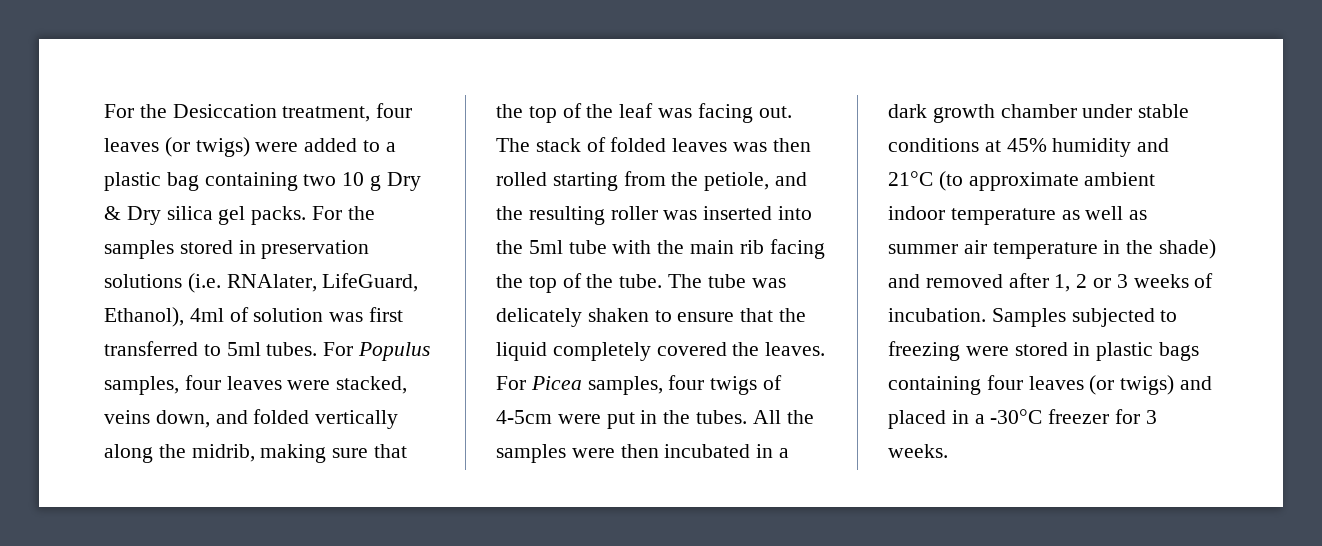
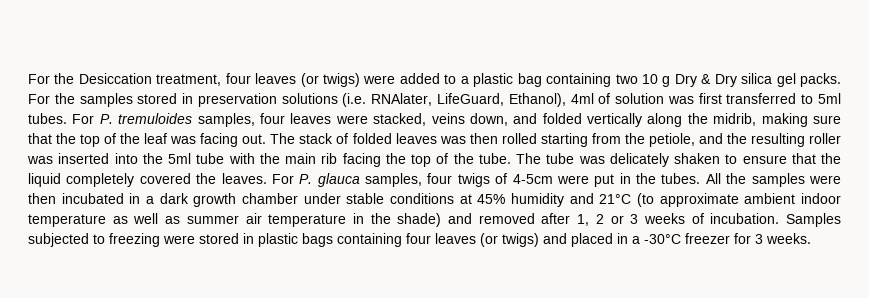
- For Populus samples, four leaves were stacked, veins down, and folded vertically along the midrib, making sure that the top of the leaf was facing out.
+ For P. tremuloides samples, four leaves were stacked, veins down, and folded vertically along the midrib, making sure that the top of the leaf was facing out.
- For Picea samples, four twigs of 4-5cm were put in the tubes.
+ For P. glauca samples, four twigs of 4-5cm were put in the tubes.

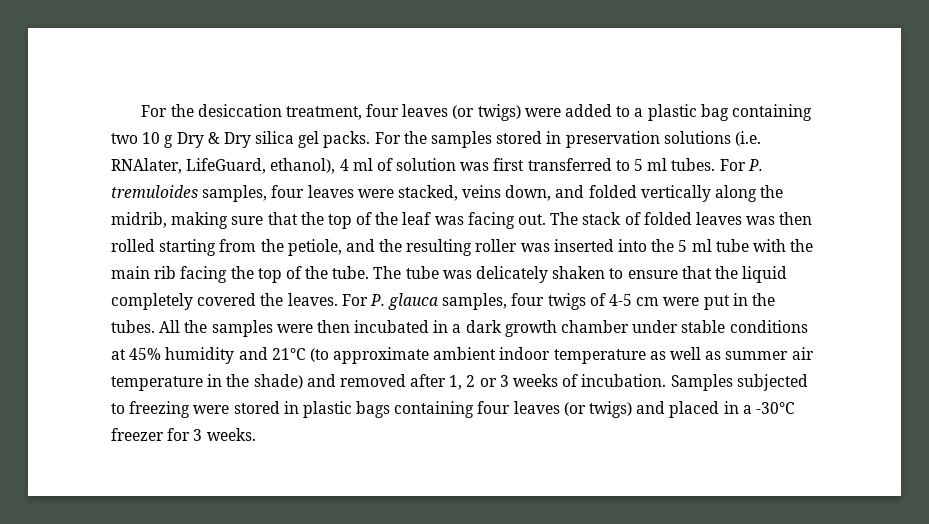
- For the Desiccation treatment, four leaves (or twigs) were added to a plastic bag containing two 10 g Dry & Dry silica gel packs.
+ For the desiccation treatment, four leaves (or twigs) were added to a plastic bag containing two 10 g Dry & Dry silica gel packs.
- For the samples stored in preservation solutions (i.e. RNAlater, LifeGuard, Ethanol), 4ml of solution was first transferred to 5ml tubes.
+ For the samples stored in preservation solutions (i.e. RNAlater, LifeGuard, ethanol), 4 ml of solution was first transferred to 5 ml tubes.
- The stack of folded leaves was then rolled starting from the petiole, and the resulting roller was inserted into the 5ml tube with the main rib facing the top of the tube.
+ The stack of folded leaves was then rolled starting from the petiole, and the resulting roller was inserted into the 5 ml tube with the main rib facing the top of the tube.
- For P. glauca samples, four twigs of 4-5cm were put in the tubes.
+ For P. glauca samples, four twigs of 4-5 cm were put in the tubes.

